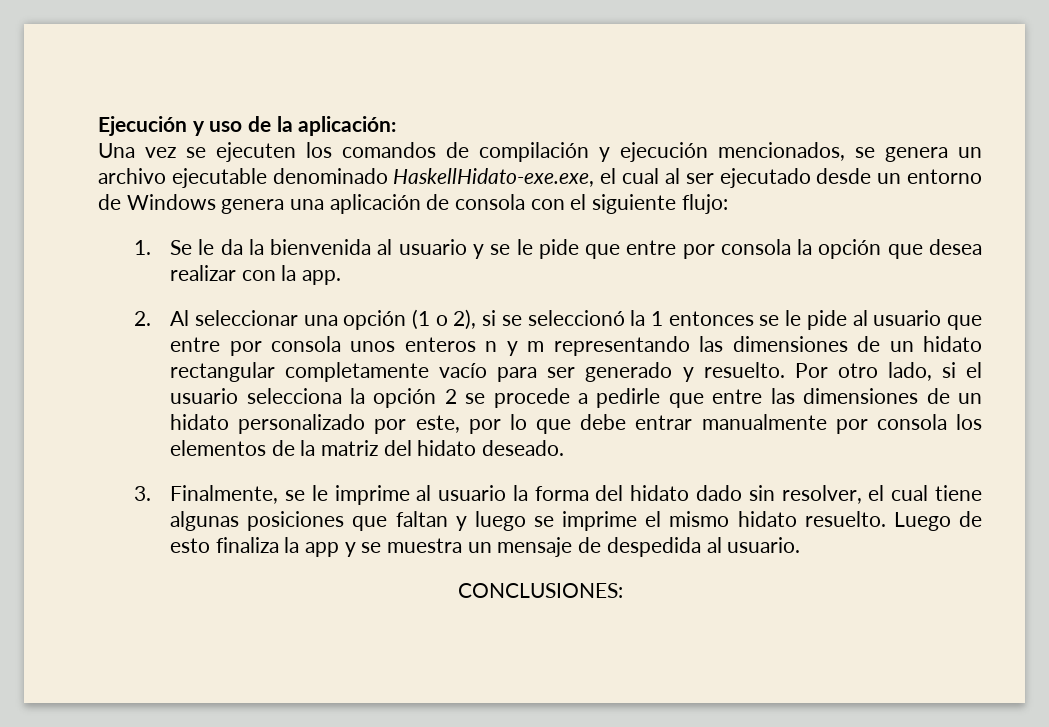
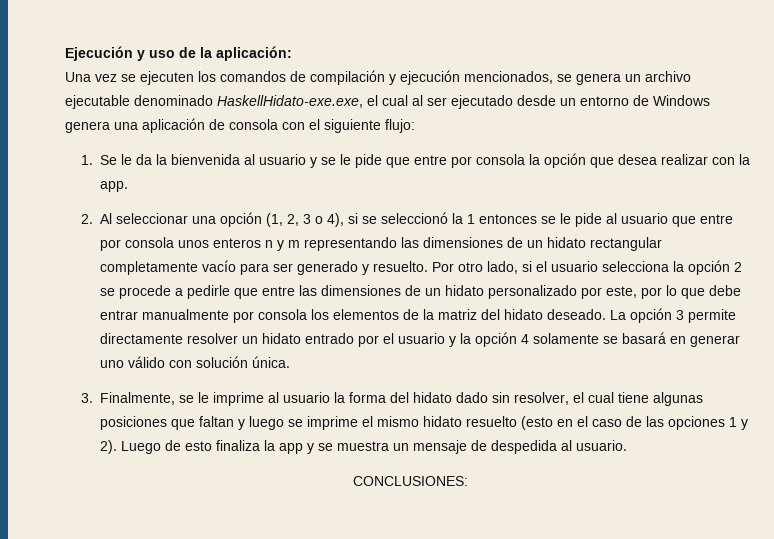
- 2. Al seleccionar una opción (1 o 2), si se seleccionó la 1 entonces se le pide al usuario que entre por consola unos enteros n y m representando las dimensiones de un hidato rectangular completamente vacío para ser generado y resuelto.
+ 2. Al seleccionar una opción (1, 2, 3 o 4), si se seleccionó la 1 entonces se le pide al usuario que entre por consola unos enteros n y m representando las dimensiones de un hidato rectangular completamente vacío para ser generado y resuelto.
+ La opción 3 permite directamente resolver un hidato entrado por el usuario y la opción 4 solamente se basará en generar uno válido con solución única.
- 3. Finalmente, se le imprime al usuario la forma del hidato dado sin resolver, el cual tiene algunas posiciones que faltan y luego se imprime el mismo hidato resuelto.
+ 3. Finalmente, se le imprime al usuario la forma del hidato dado sin resolver, el cual tiene algunas posiciones que faltan y luego se imprime el mismo hidato resuelto (esto en el caso de las opciones 1 y 2).

